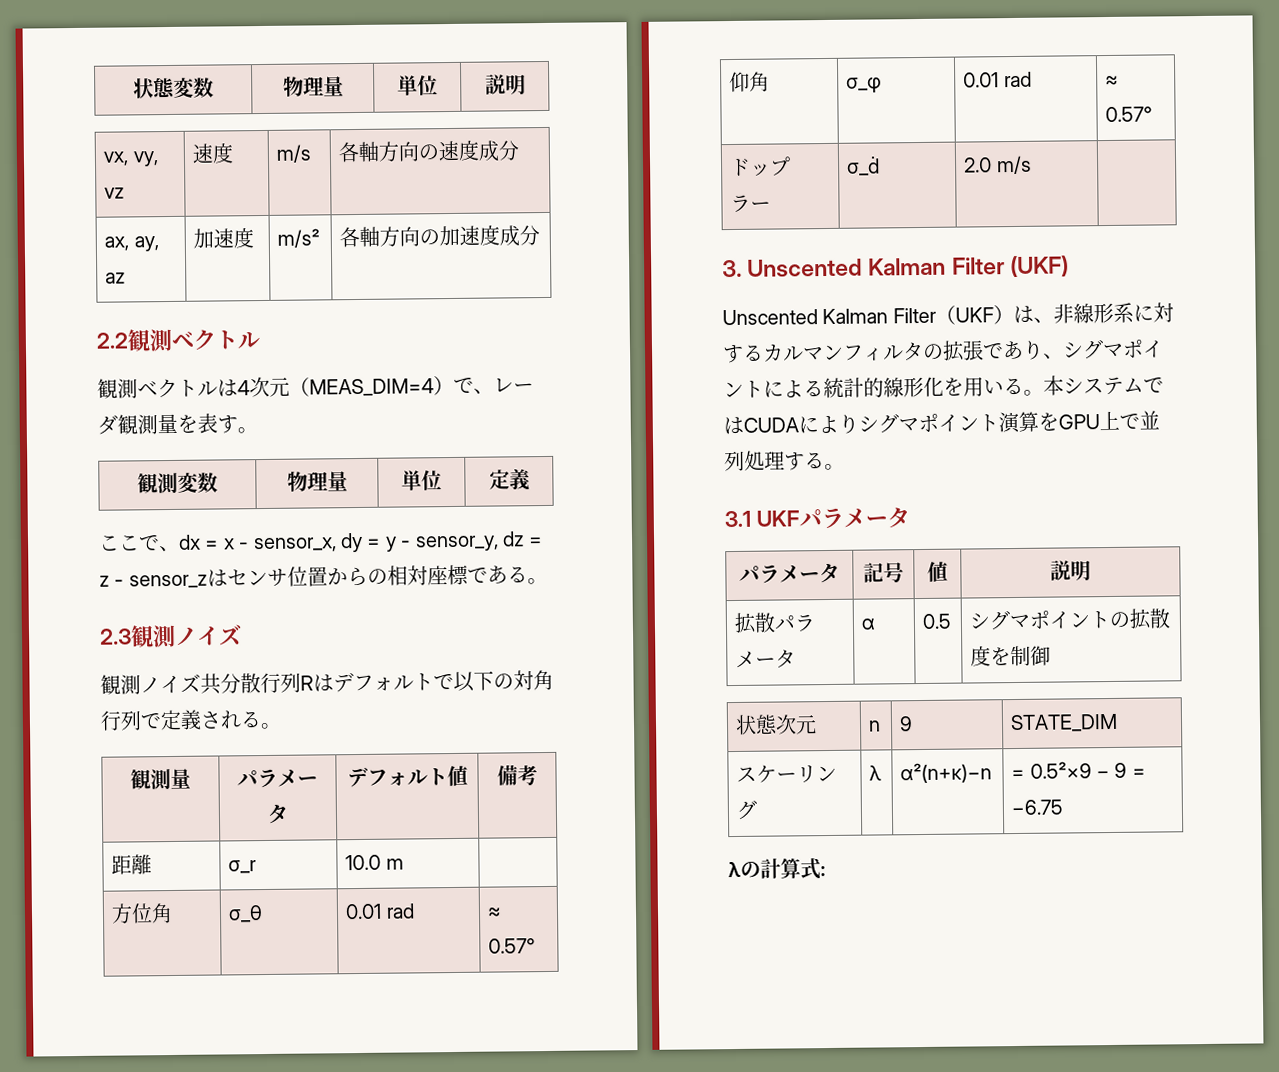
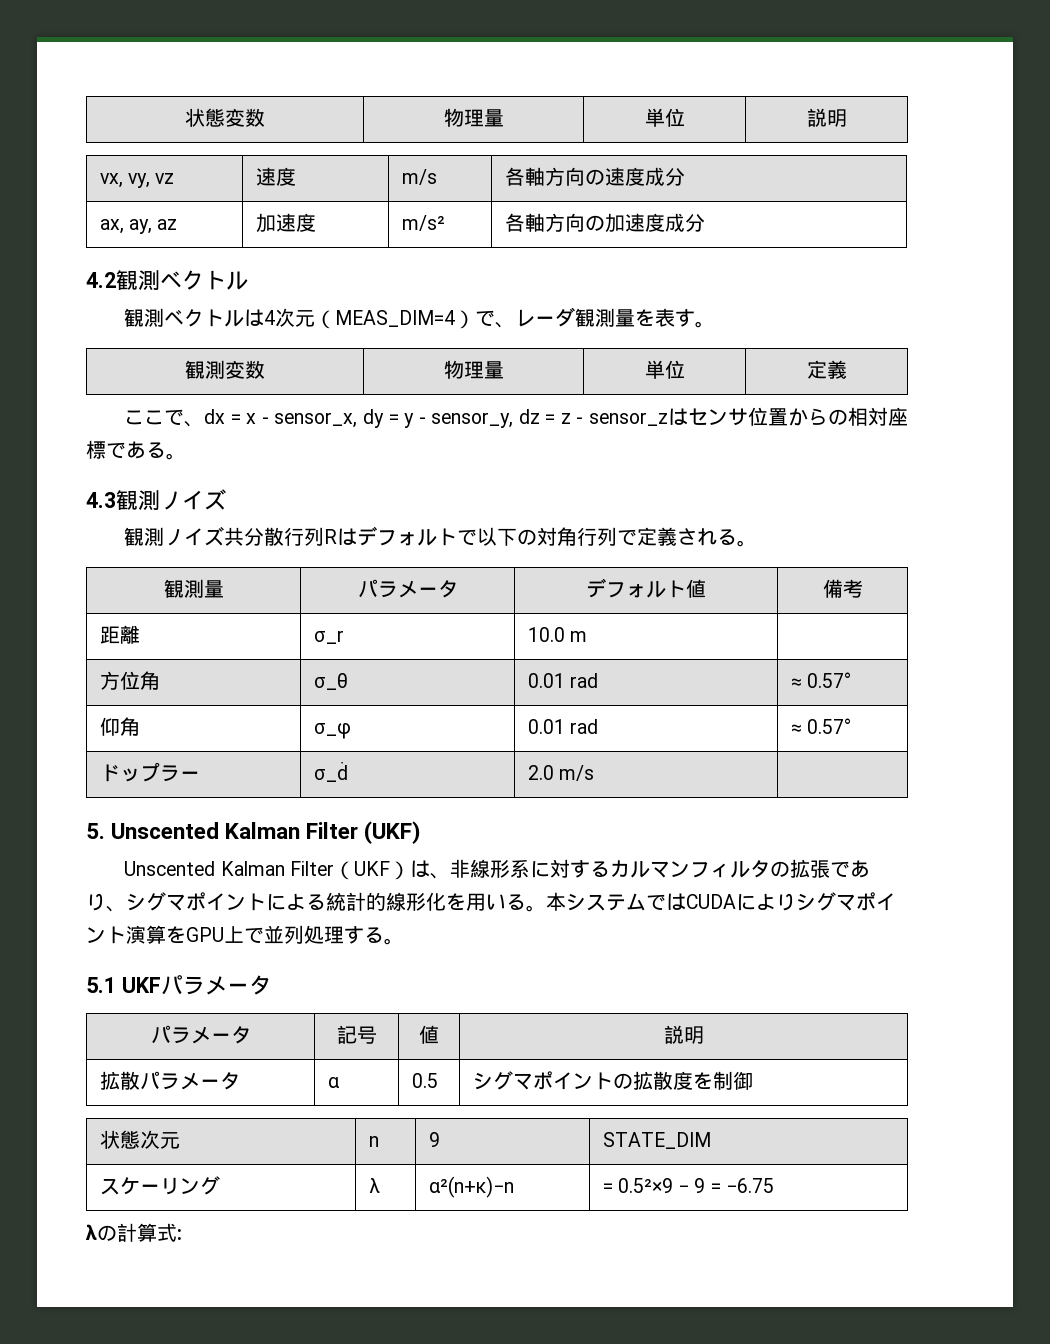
- 2.2観測ベクトル
+ 4.2観測ベクトル
- 2.3観測ノイズ
+ 4.3観測ノイズ
- 3. Unscented Kalman Filter (UKF)
+ 5. Unscented Kalman Filter (UKF)
- 3.1 UKFパラメータ
+ 5.1 UKFパラメータ

